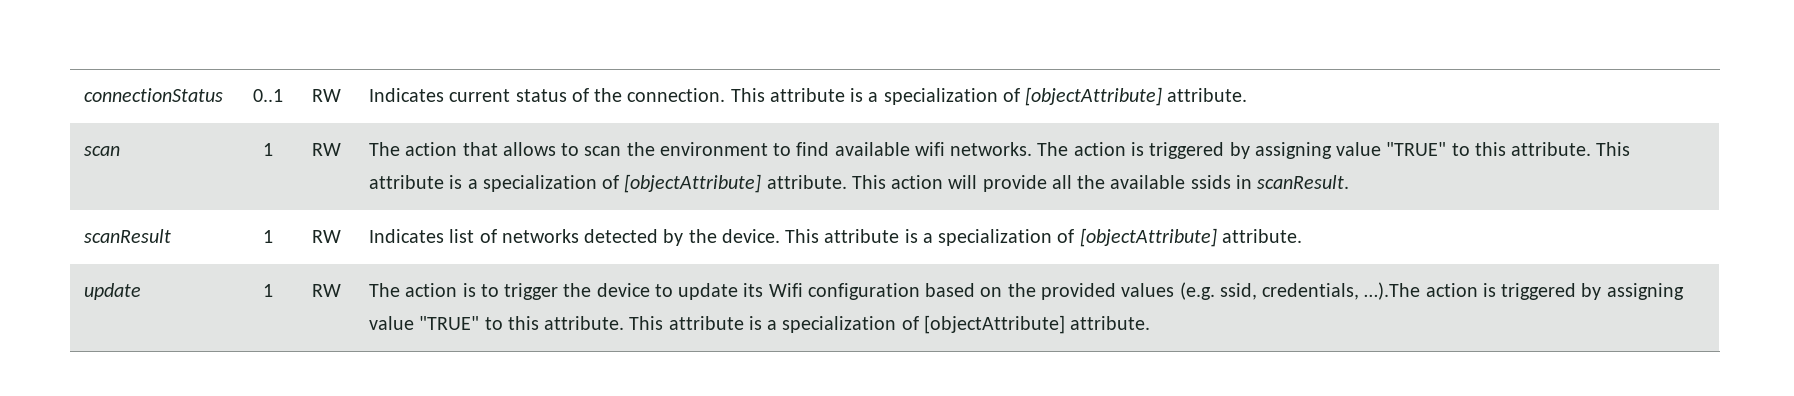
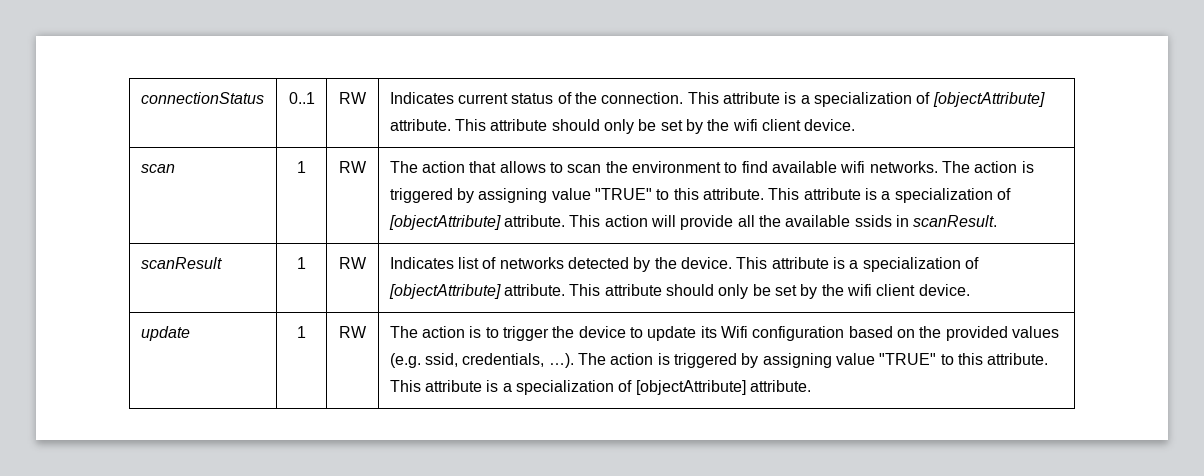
- connectionStatus | 0..1 | RW | Indicates current status of the connection. This attribute is a specialization of [objectAttribute] attribute.
+ connectionStatus | 0..1 | RW | Indicates current status of the connection. This attribute is a specialization of [objectAttribute] attribute. This attribute should only be set by the wifi client device.
- scanResult | 1 | RW | Indicates list of networks detected by the device. This attribute is a specialization of [objectAttribute] attribute.
+ scanResult | 1 | RW | Indicates list of networks detected by the device. This attribute is a specialization of [objectAttribute] attribute. This attribute should only be set by the wifi client device.
- The action is to trigger the device to update its Wifi configuration based on the provided values (e.g. ssid, credentials, …).The action is triggered by assigning value "TRUE" to this attribute.
+ The action is to trigger the device to update its Wifi configuration based on the provided values (e.g. ssid, credentials, …). The action is triggered by assigning value "TRUE" to this attribute.

